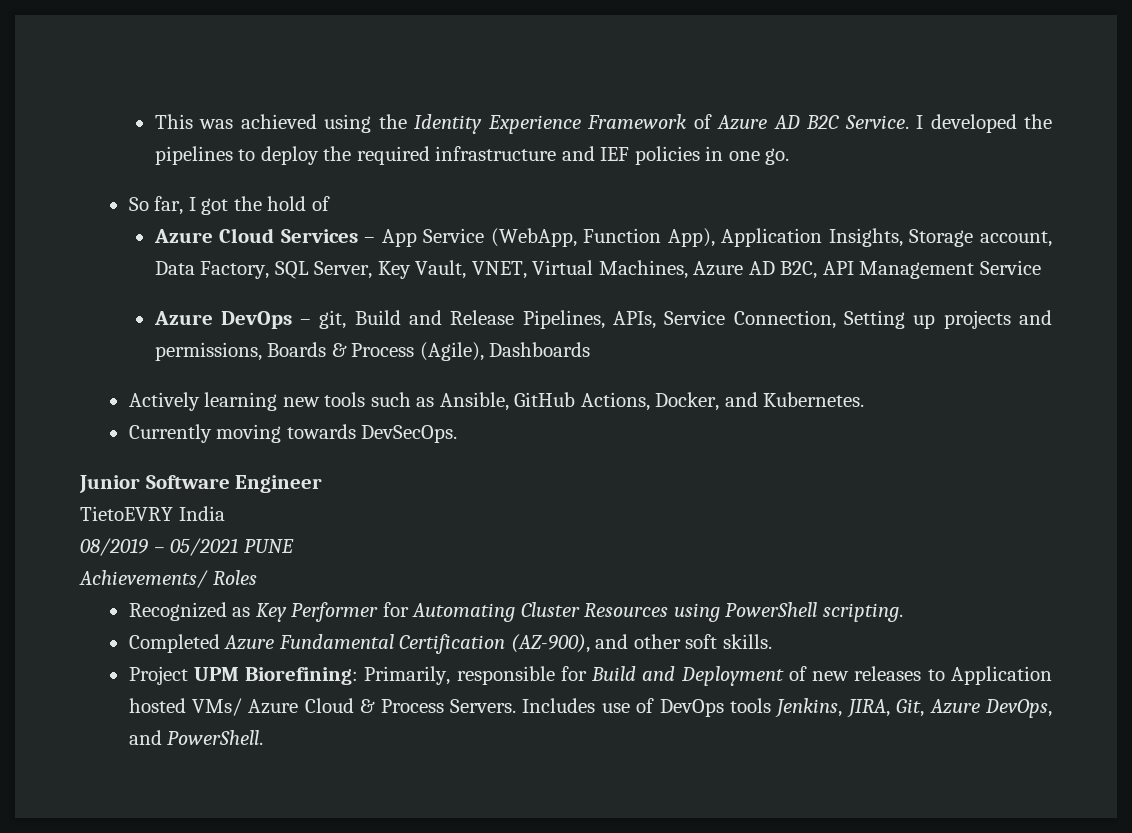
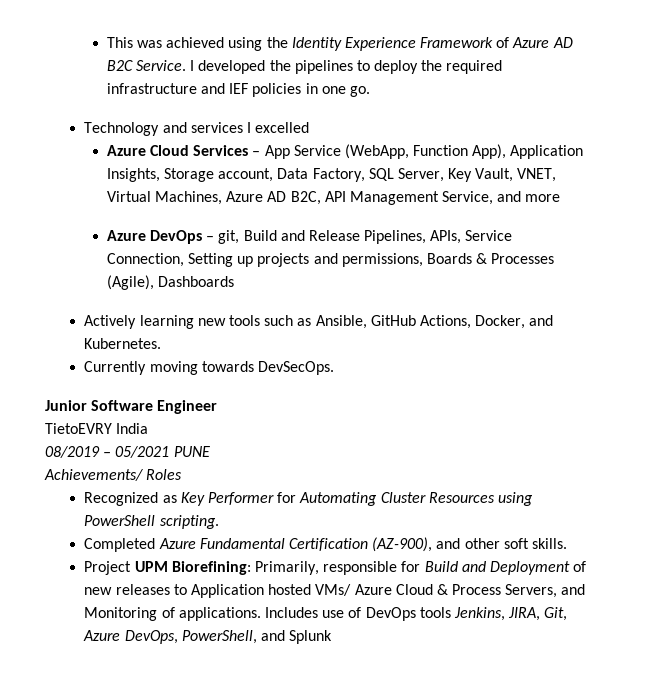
- So far, I got the hold of
+ Technology and services I excelled
- Azure Cloud Services – App Service (WebApp, Function App), Application Insights, Storage account, Data Factory, SQL Server, Key Vault, VNET, Virtual Machines, Azure AD B2C, API Management Service
+ Azure Cloud Services – App Service (WebApp, Function App), Application Insights, Storage account, Data Factory, SQL Server, Key Vault, VNET, Virtual Machines, Azure AD B2C, API Management Service, and more
- Azure DevOps – git, Build and Release Pipelines, APIs, Service Connection, Setting up projects and permissions, Boards & Process (Agile), Dashboards
+ Azure DevOps – git, Build and Release Pipelines, APIs, Service Connection, Setting up projects and permissions, Boards & Processes (Agile), Dashboards
- Project UPM Biorefining: Primarily, responsible for Build and Deployment of new releases to Application hosted VMs/ Azure Cloud & Process Servers.
+ Project UPM Biorefining: Primarily, responsible for Build and Deployment of new releases to Application hosted VMs/ Azure Cloud & Process Servers, and Monitoring of applications.
- Includes use of DevOps tools Jenkins, JIRA, Git, Azure DevOps, and PowerShell.
+ Includes use of DevOps tools Jenkins, JIRA, Git, Azure DevOps, PowerShell, and Splunk

